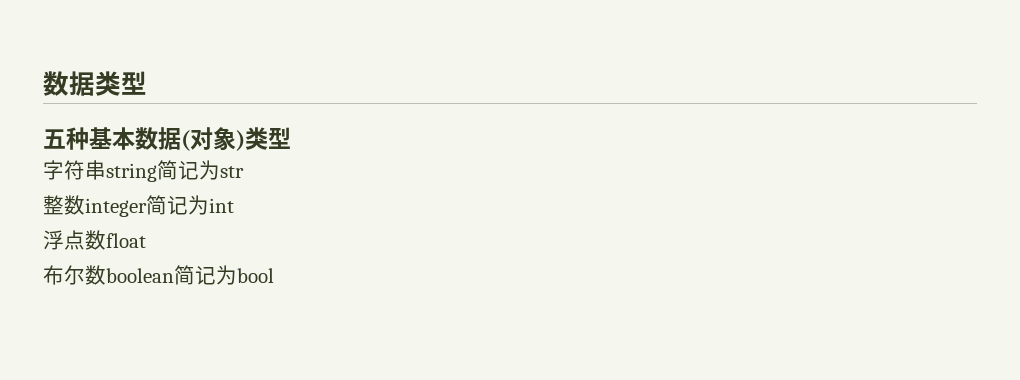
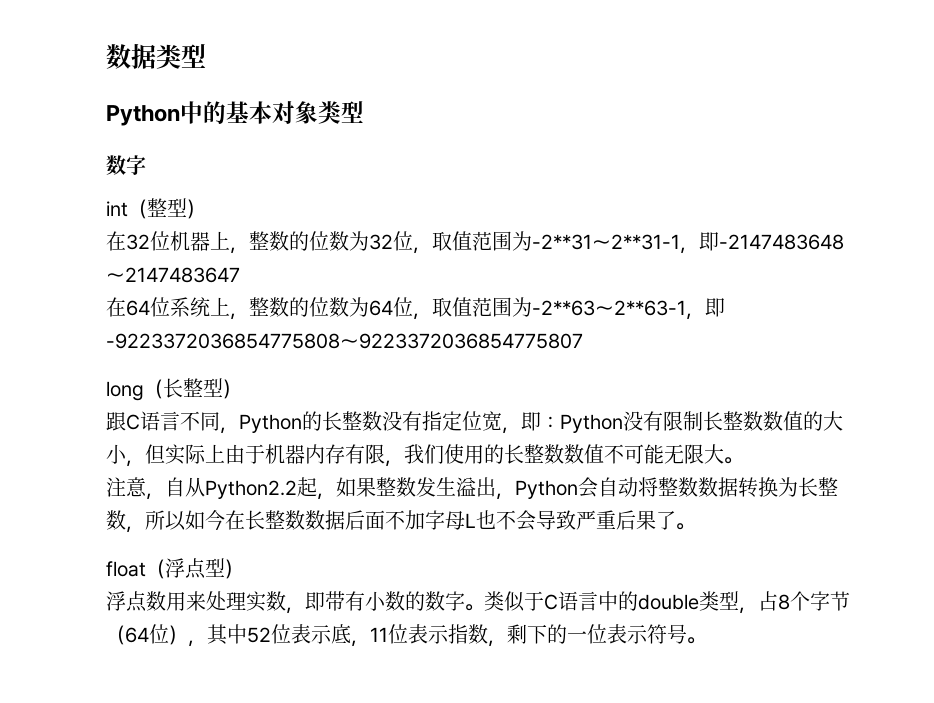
- 五种基本数据(对象)类型
- 字符串string简记为str
- 整数integer简记为int
- 浮点数float
- 布尔数boolean简记为bool
+ Python中的基本对象类型
+ 数字
+ int（整型）
+ 在32位机器上，整数的位数为32位，取值范围为-2**31～2**31-1，即-2147483648～2147483647
+ 在64位系统上，整数的位数为64位，取值范围为-2**63～2**63-1，即-9223372036854775808～9223372036854775807
+ long（长整型）
+ 跟C语言不同，Python的长整数没有指定位宽，即：Python没有限制长整数数值的大小，但实际上由于机器内存有限，我们使用的长整数数值不可能无限大。
+ 注意，自从Python2.2起，如果整数发生溢出，Python会自动将整数数据转换为长整数，所以如今在长整数数据后面不加字母L也不会导致严重后果了。
+ float（浮点型）
+ 浮点数用来处理实数，即带有小数的数字。类似于C语言中的double类型，占8个字节（64位），其中52位表示底，11位表示指数，剩下的一位表示符号。

